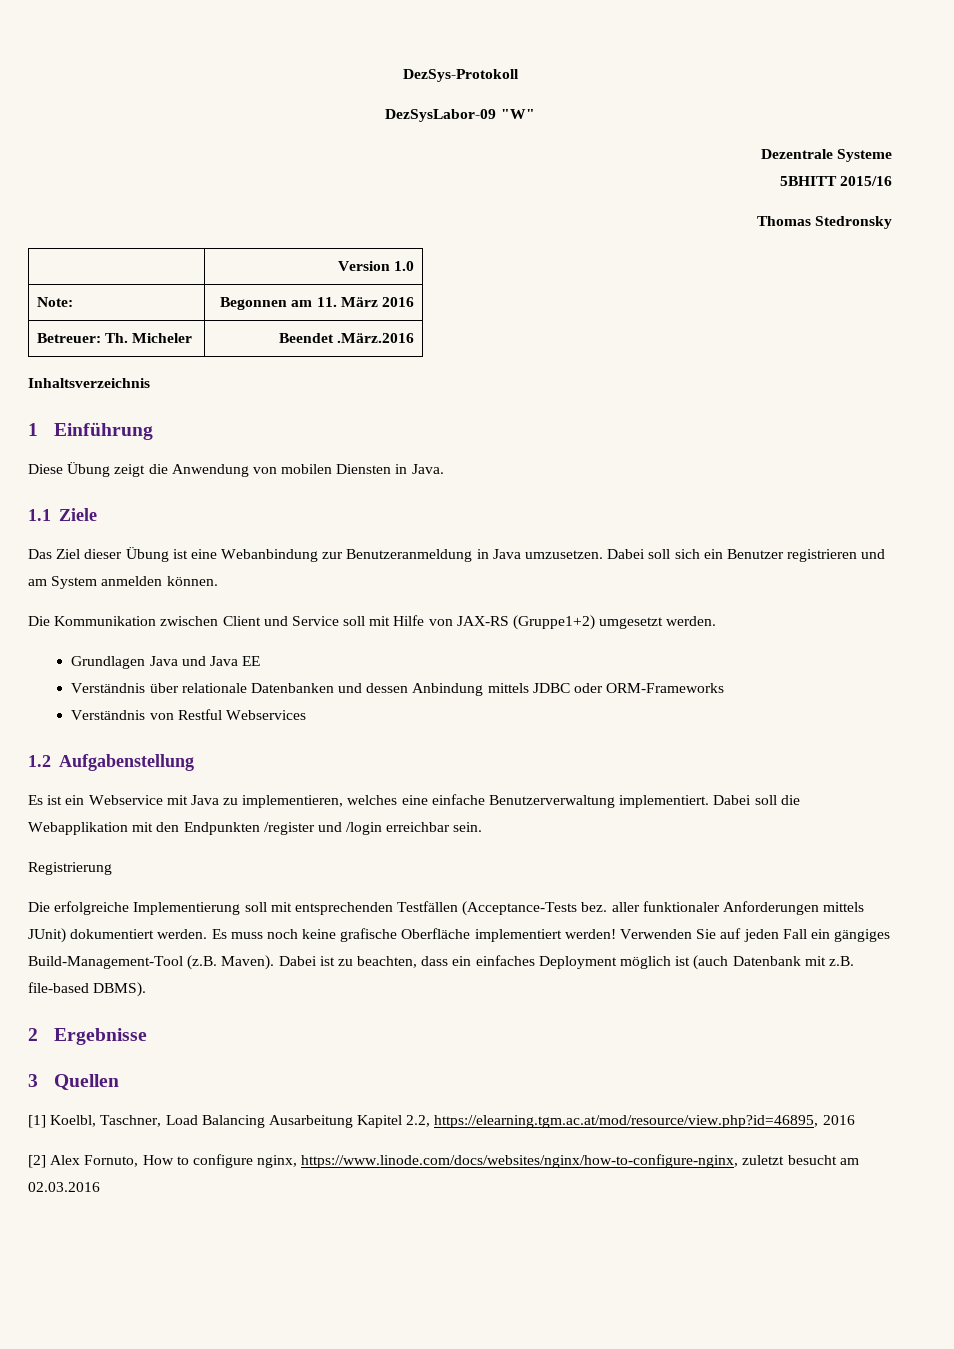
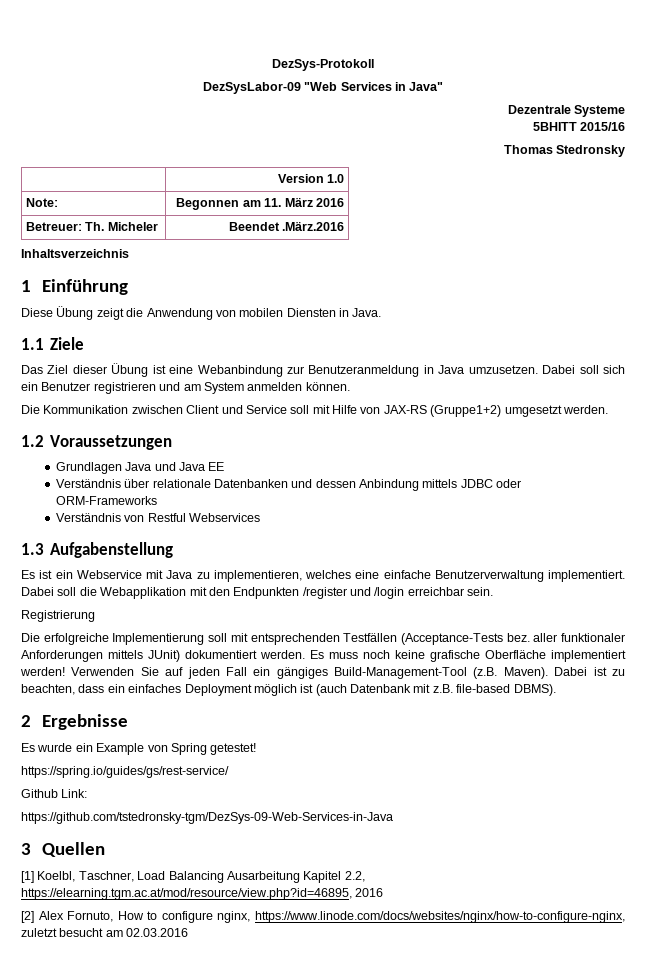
- DezSysLabor-09 "W"
+ DezSysLabor-09 "Web Services in Java"
+ 1.2 Voraussetzungen
- 1.2 Aufgabenstellung
+ 1.3 Aufgabenstellung
+ Es wurde ein Example von Spring getestet!
+ https://spring.io/guides/gs/rest-service/
+ Github Link:
+ https://github.com/tstedronsky-tgm/DezSys-09-Web-Services-in-Java

